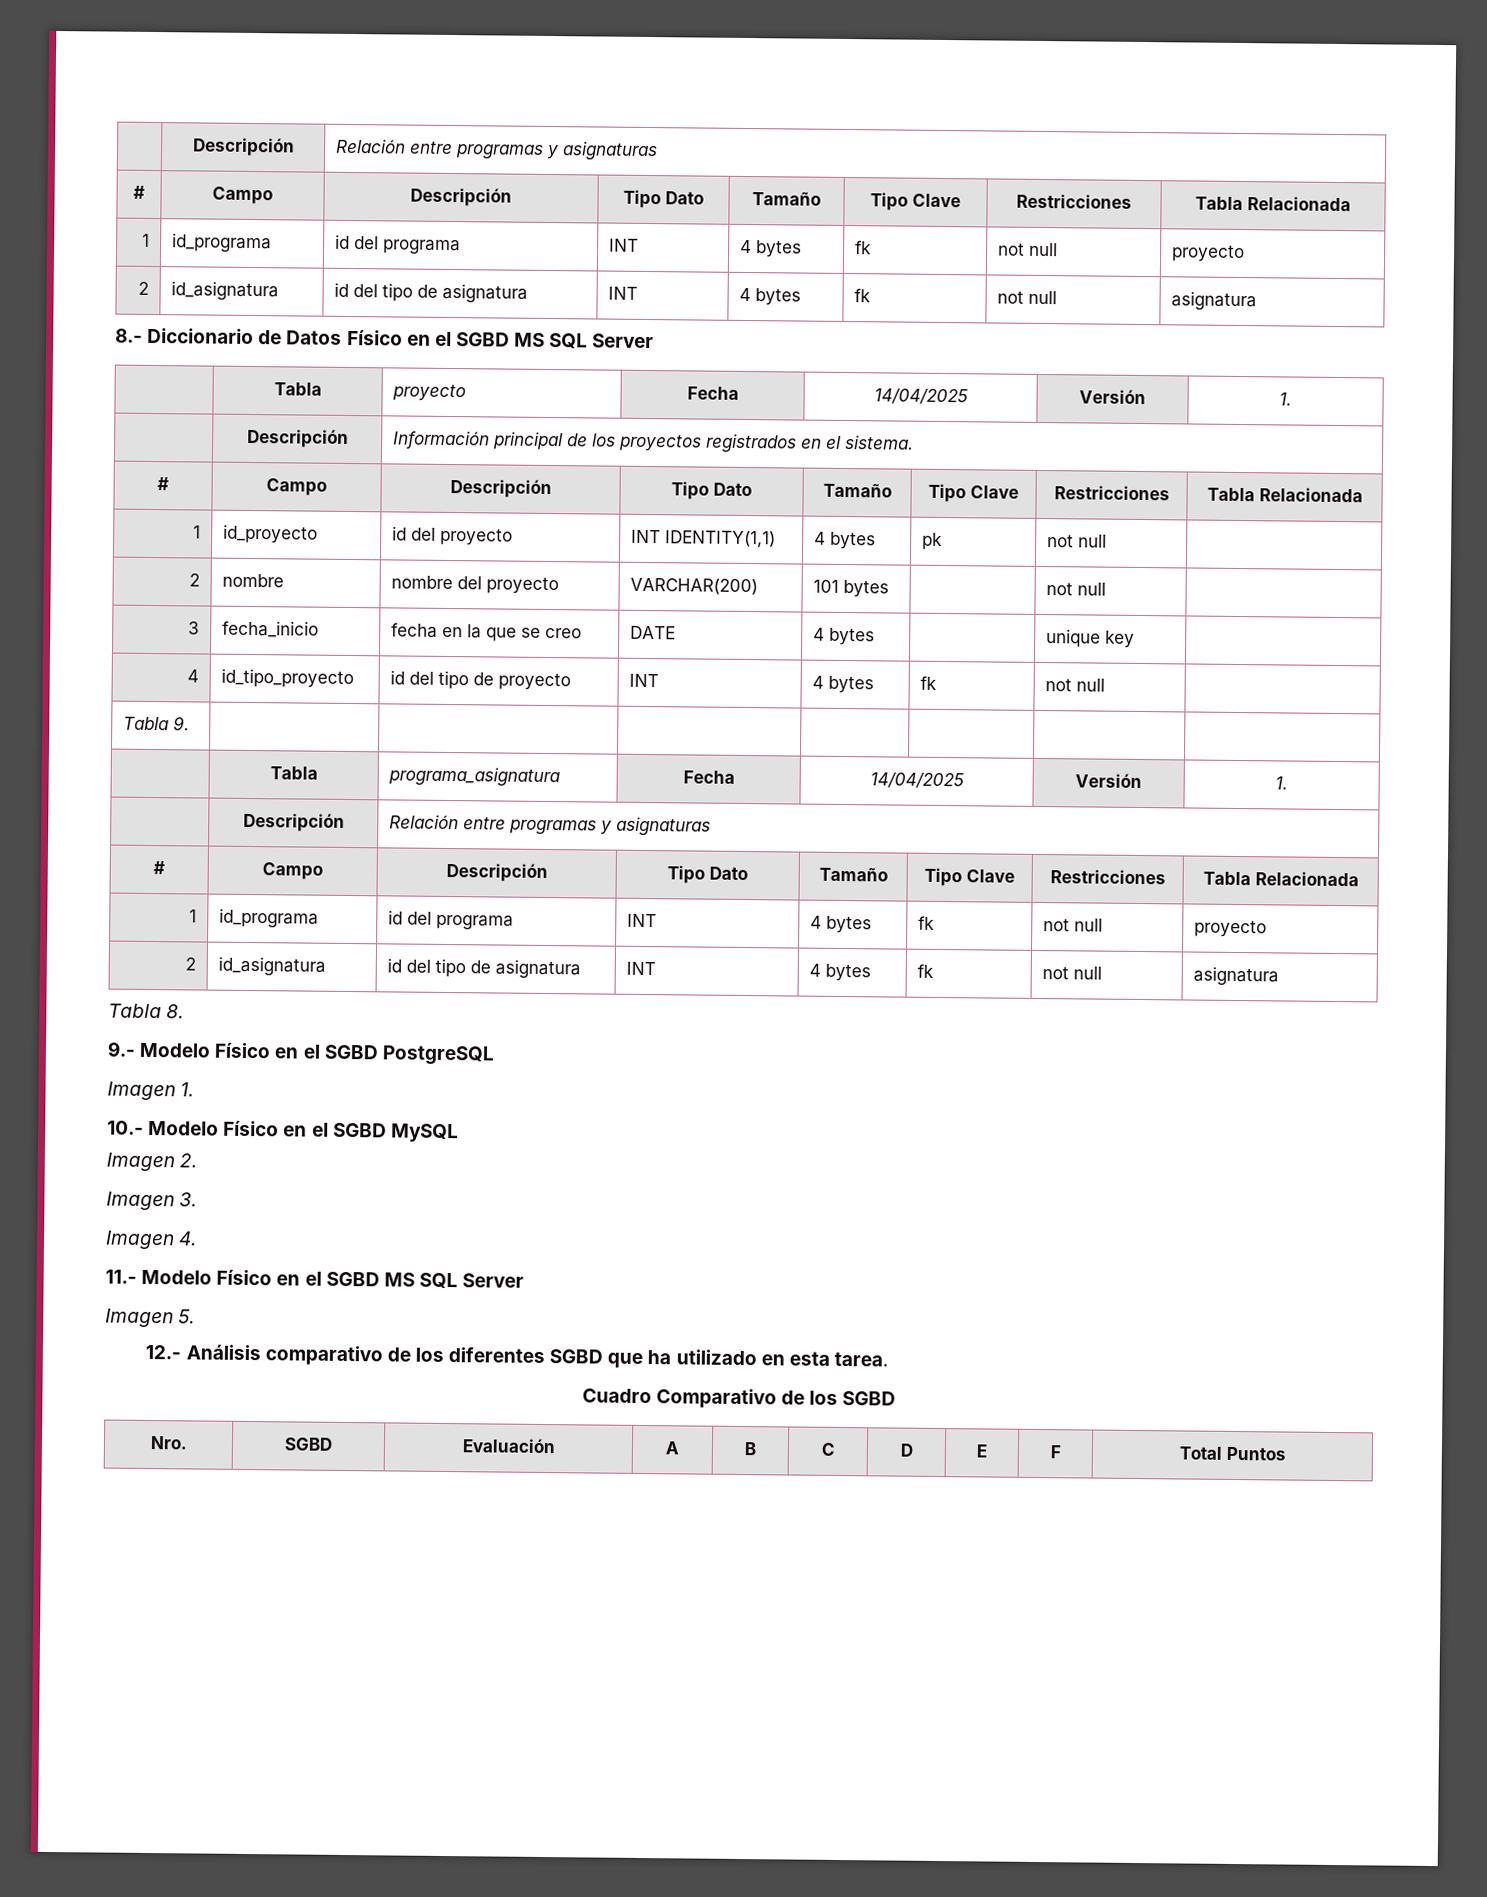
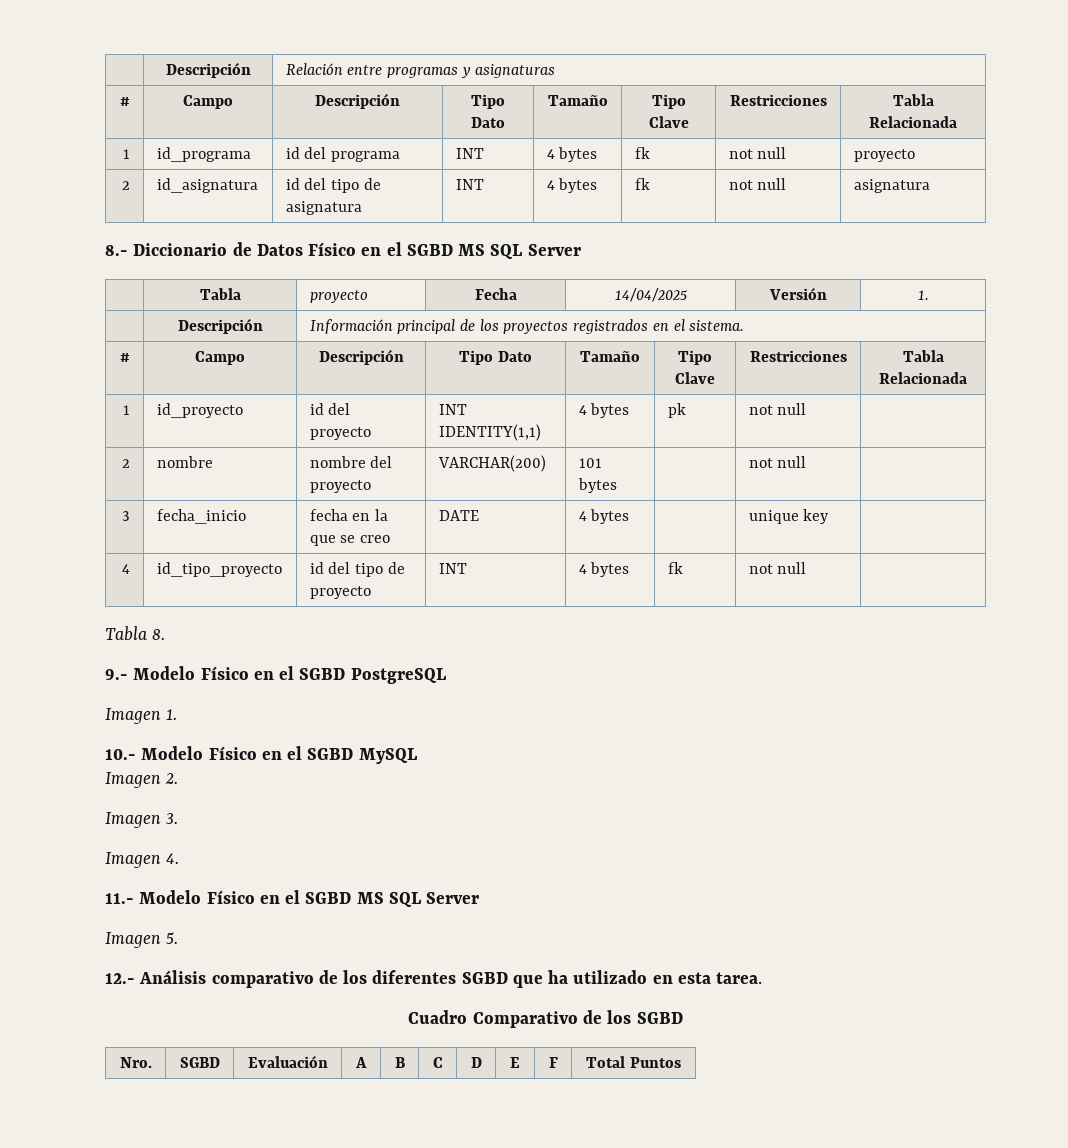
- Tabla 9. | | | | | | |
- | Tabla | programa_asignatura | Fecha | 14/04/2025 | Versión | 1.
- | Descripción | Relación entre programas y asignaturas
- # | Campo | Descripción | Tipo Dato | Tamaño | Tipo Clave | Restricciones | Tabla Relacionada
- 1 | id_programa | id del programa | INT | 4 bytes | fk | not null | proyecto
- 2 | id_asignatura | id del tipo de asignatura | INT | 4 bytes | fk | not null | asignatura

